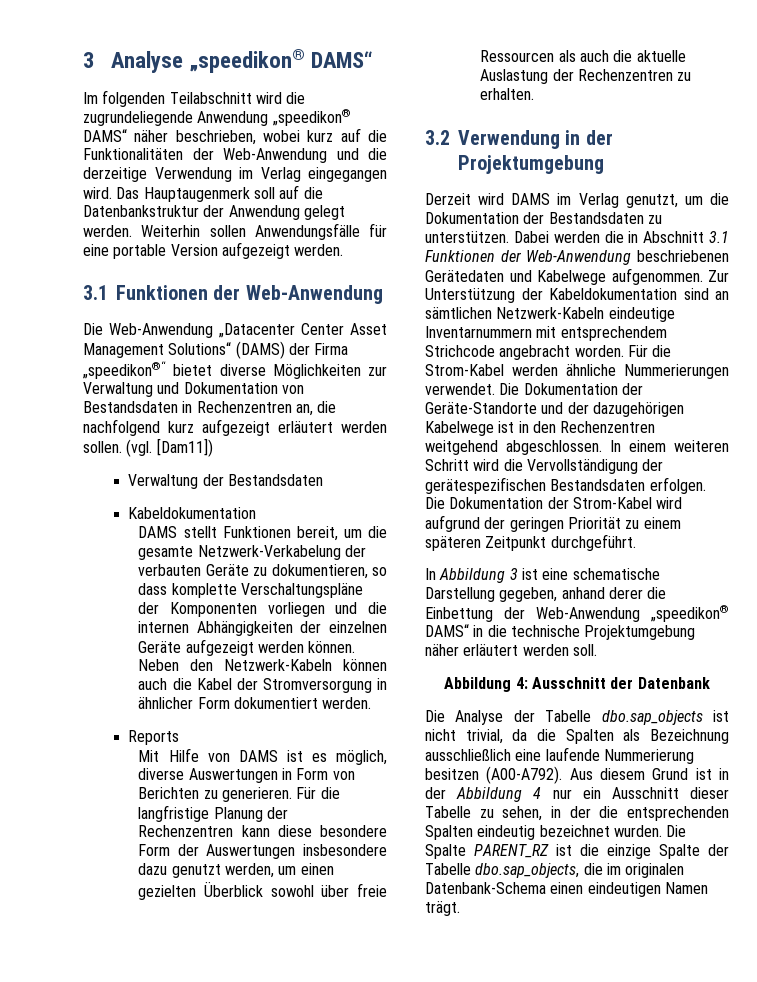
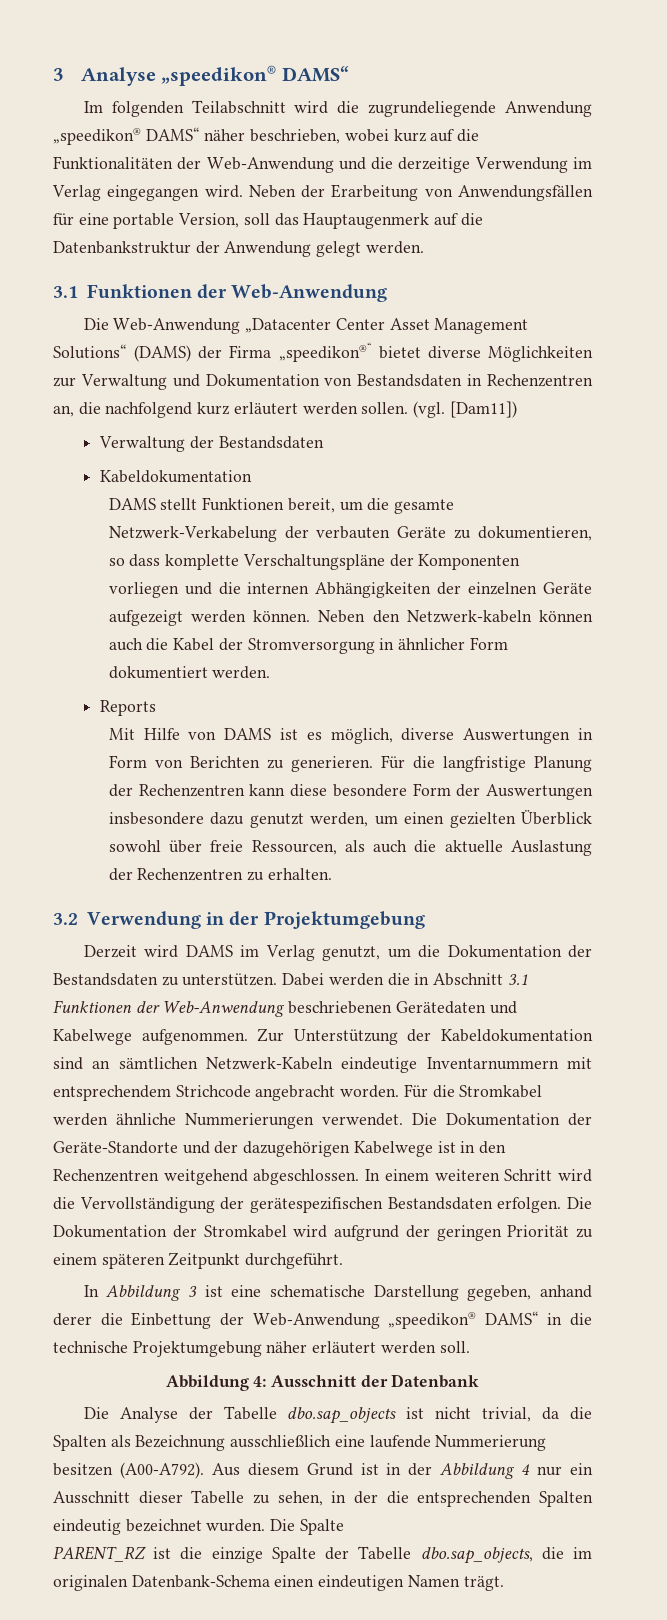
- Das Hauptaugenmerk soll auf die Datenbankstruktur der Anwendung gelegt werden. Weiterhin sollen Anwendungsfälle für eine portable Version aufgezeigt werden.
+ Neben der Erarbeitung von Anwendungsfällen für eine portable Version, soll das Hauptaugenmerk auf die Datenbankstruktur der Anwendung gelegt werden.
- Die Web-Anwendung „Datacenter Center Asset Management Solutions“ (DAMS) der Firma „speedikon®“ bietet diverse Möglichkeiten zur Verwaltung und Dokumentation von Bestandsdaten in Rechenzentren an, die nachfolgend kurz aufgezeigt erläutert werden sollen.
+ Die Web-Anwendung „Datacenter Center Asset Management Solutions“ (DAMS) der Firma „speedikon®“ bietet diverse Möglichkeiten zur Verwaltung und Dokumentation von Bestandsdaten in Rechenzentren an, die nachfolgend kurz erläutert werden sollen.
- Neben den Netzwerk-Kabeln können auch die Kabel der Stromversorgung in ähnlicher Form dokumentiert werden.
+ Neben den Netzwerk-kabeln können auch die Kabel der Stromversorgung in ähnlicher Form dokumentiert werden.
- Für die langfristige Planung der Rechenzentren kann diese besondere Form der Auswertungen insbesondere dazu genutzt werden, um einen gezielten Überblick sowohl über freie Ressourcen als auch die aktuelle Auslastung der Rechenzentren zu erhalten.
+ Für die langfristige Planung der Rechenzentren kann diese besondere Form der Auswertungen insbesondere dazu genutzt werden, um einen gezielten Überblick sowohl über freie Ressourcen, als auch die aktuelle Auslastung der Rechenzentren zu erhalten.
- Für die Strom-Kabel werden ähnliche Nummerierungen verwendet.
+ Für die Stromkabel werden ähnliche Nummerierungen verwendet.
- Die Dokumentation der Strom-Kabel wird aufgrund der geringen Priorität zu einem späteren Zeitpunkt durchgeführt.
+ Die Dokumentation der Stromkabel wird aufgrund der geringen Priorität zu einem späteren Zeitpunkt durchgeführt.
- Die Spalte PARENT_RZ ist die einzige Spalte der Tabelle dbo.sap_objects, die im originalen Datenbank-Schema einen eindeutigen Namen trägt.
+ Die Spalte
+ PARENT_RZ ist die einzige Spalte der Tabelle dbo.sap_objects, die im originalen Datenbank-Schema einen eindeutigen Namen trägt.

